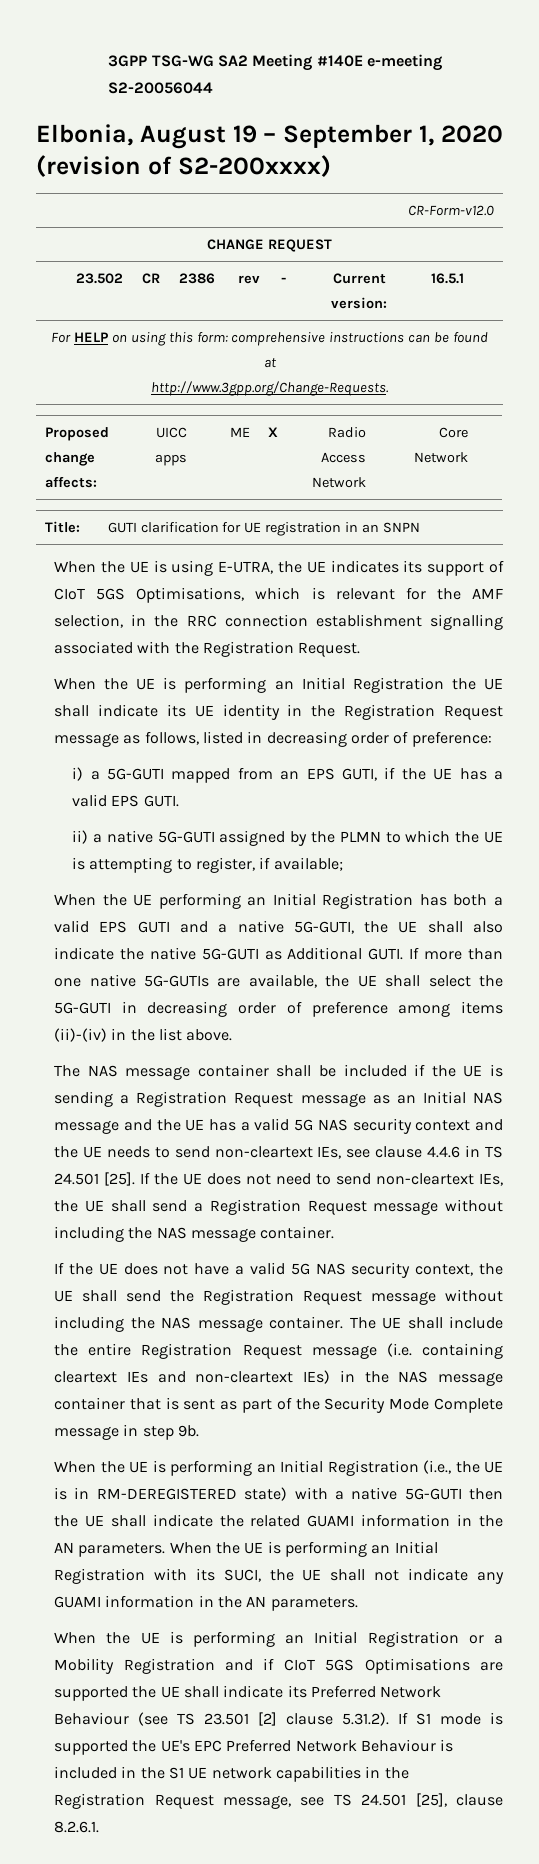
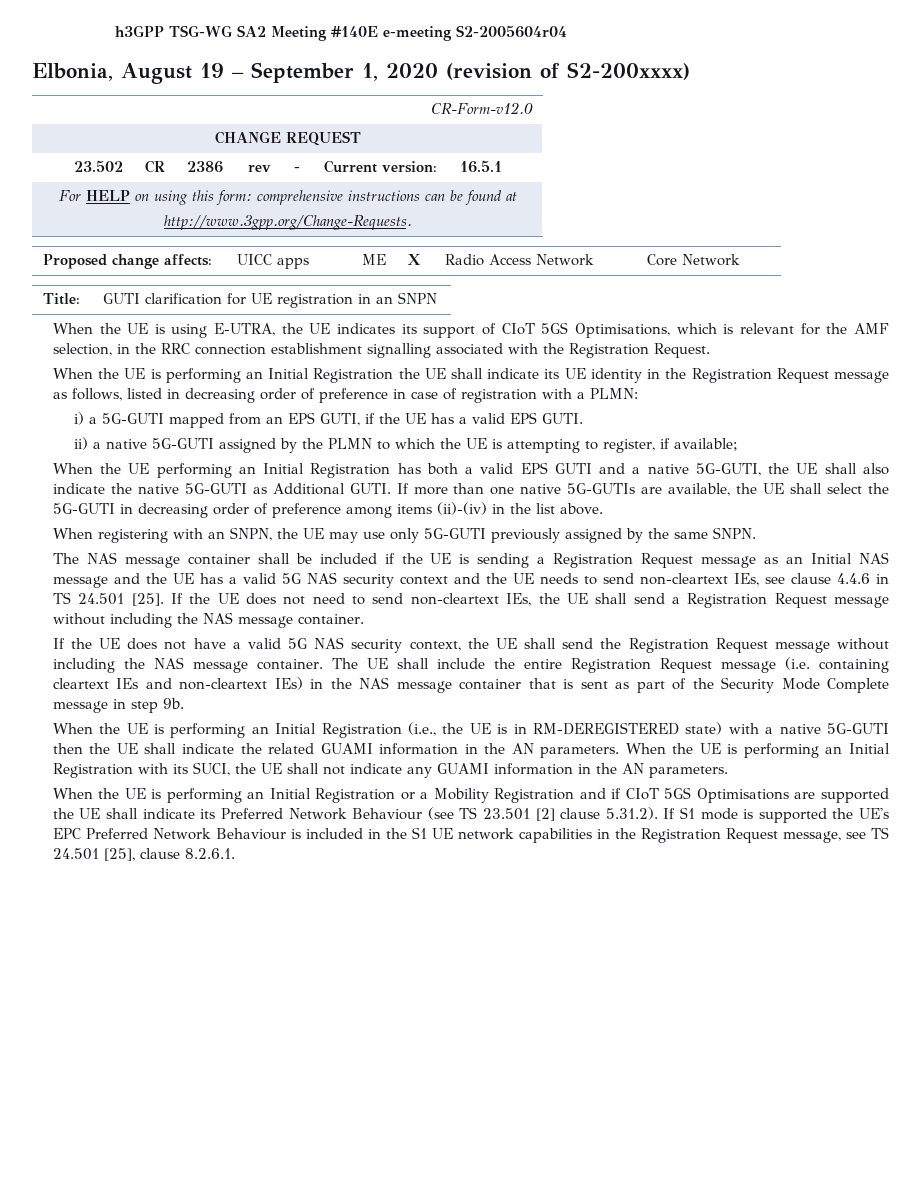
- 3GPP TSG-WG SA2 Meeting #140E e-meeting S2-20056044
+ h3GPP TSG-WG SA2 Meeting #140E e-meeting S2-2005604r04
- When the UE is performing an Initial Registration the UE shall indicate its UE identity in the Registration Request message as follows, listed in decreasing order of preference:
+ When the UE is performing an Initial Registration the UE shall indicate its UE identity in the Registration Request message as follows, listed in decreasing order of preference in case of registration with a PLMN:
+ When registering with an SNPN, the UE may use only 5G-GUTI previously assigned by the same SNPN.

